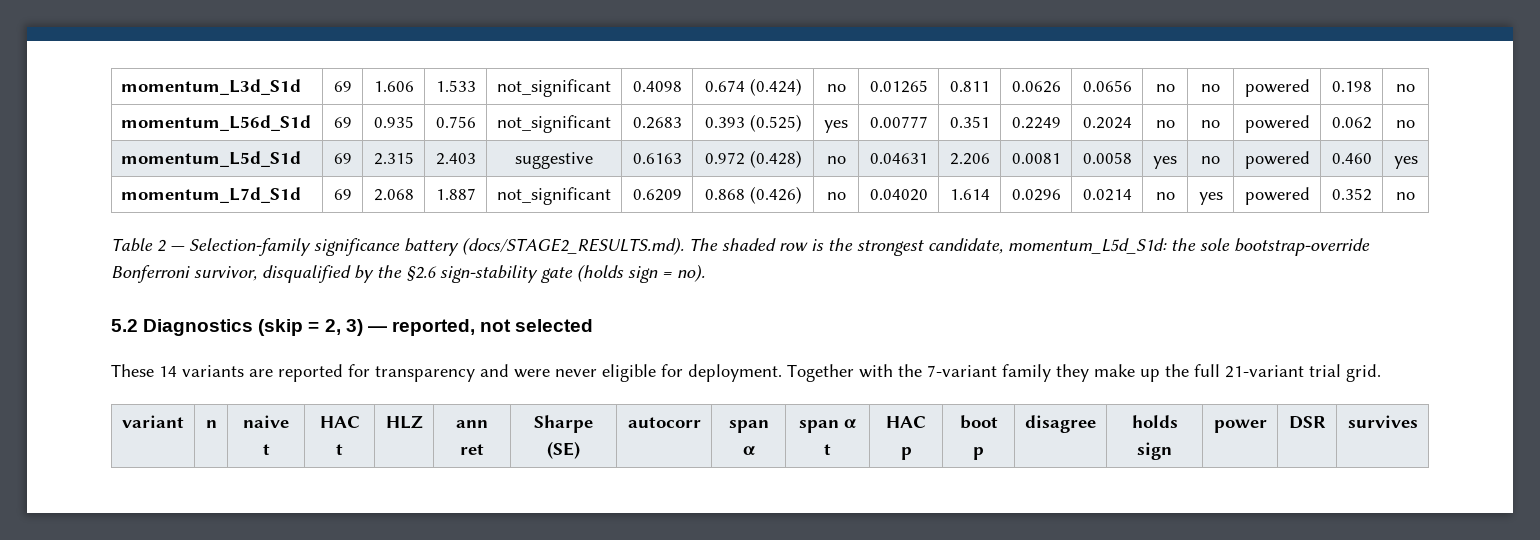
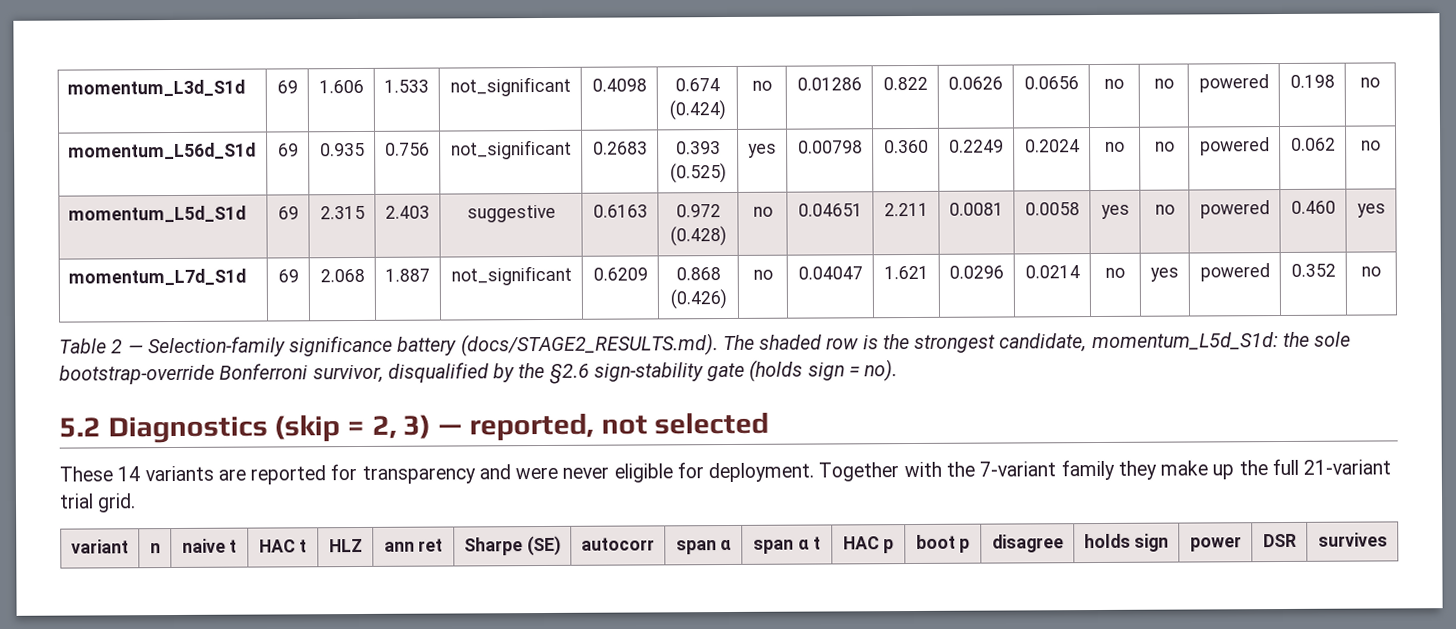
- momentum_L3d_S1d | 69 | 1.606 | 1.533 | not_significant | 0.4098 | 0.674 (0.424) | no | 0.01265 | 0.811 | 0.0626 | 0.0656 | no | no | powered | 0.198 | no
+ momentum_L3d_S1d | 69 | 1.606 | 1.533 | not_significant | 0.4098 | 0.674 (0.424) | no | 0.01286 | 0.822 | 0.0626 | 0.0656 | no | no | powered | 0.198 | no
- momentum_L56d_S1d | 69 | 0.935 | 0.756 | not_significant | 0.2683 | 0.393 (0.525) | yes | 0.00777 | 0.351 | 0.2249 | 0.2024 | no | no | powered | 0.062 | no
+ momentum_L56d_S1d | 69 | 0.935 | 0.756 | not_significant | 0.2683 | 0.393 (0.525) | yes | 0.00798 | 0.360 | 0.2249 | 0.2024 | no | no | powered | 0.062 | no
- momentum_L5d_S1d | 69 | 2.315 | 2.403 | suggestive | 0.6163 | 0.972 (0.428) | no | 0.04631 | 2.206 | 0.0081 | 0.0058 | yes | no | powered | 0.460 | yes
+ momentum_L5d_S1d | 69 | 2.315 | 2.403 | suggestive | 0.6163 | 0.972 (0.428) | no | 0.04651 | 2.211 | 0.0081 | 0.0058 | yes | no | powered | 0.460 | yes
- momentum_L7d_S1d | 69 | 2.068 | 1.887 | not_significant | 0.6209 | 0.868 (0.426) | no | 0.04020 | 1.614 | 0.0296 | 0.0214 | no | yes | powered | 0.352 | no
+ momentum_L7d_S1d | 69 | 2.068 | 1.887 | not_significant | 0.6209 | 0.868 (0.426) | no | 0.04047 | 1.621 | 0.0296 | 0.0214 | no | yes | powered | 0.352 | no

